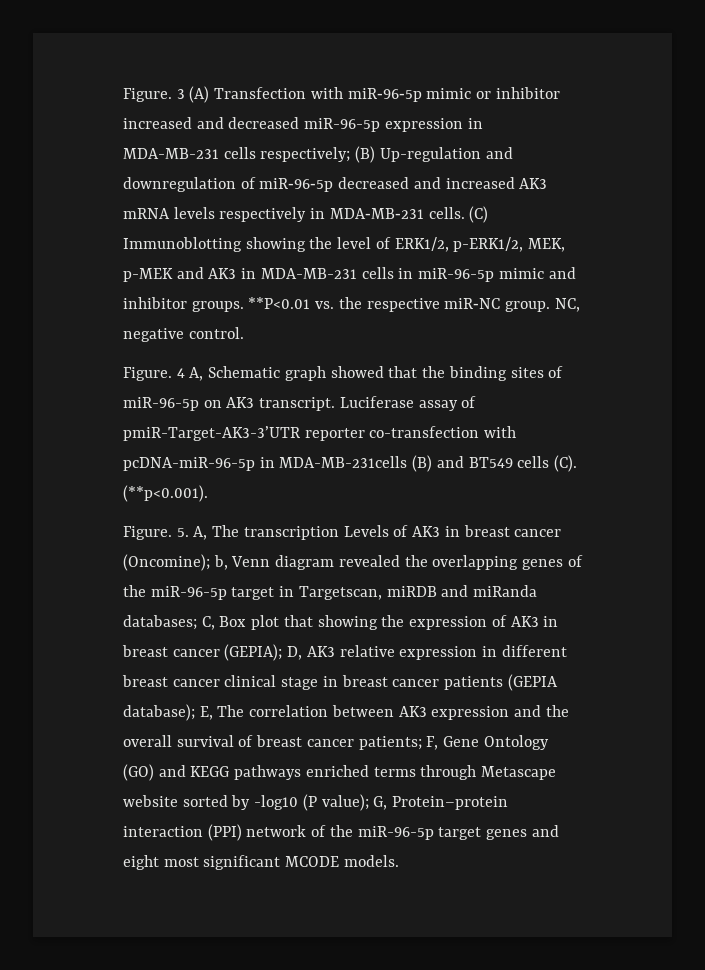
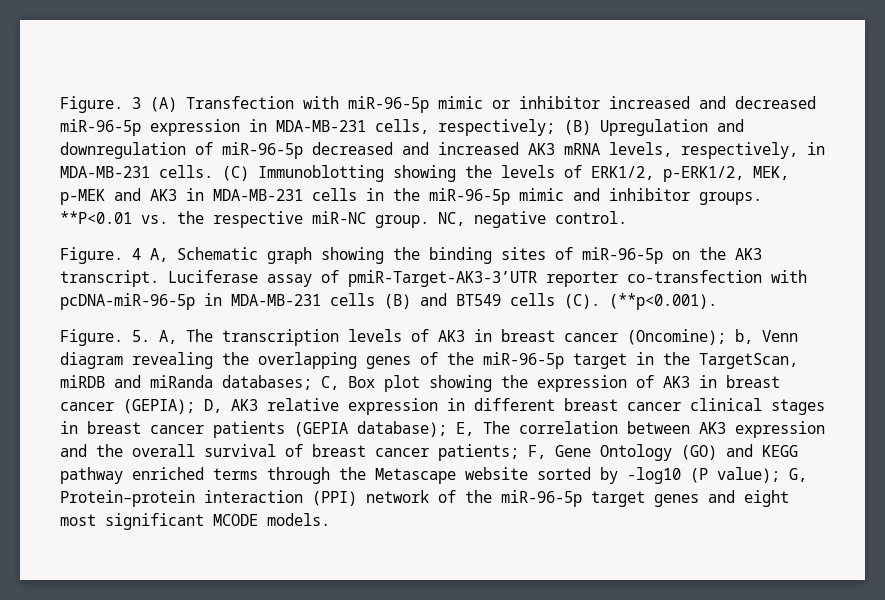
- 3 (A) Transfection with miR‑96‑5p mimic or inhibitor increased and decreased miR-96-5p expression in MDA-MB-231 cells respectively; (B) Up-regulation and downregulation of miR‑96‑5p decreased and increased AK3 mRNA levels respectively in MDA‑MB‑231 cells.
+ 3 (A) Transfection with miR‑96‑5p mimic or inhibitor increased and decreased miR-96-5p expression in MDA-MB-231 cells, respectively; (B) Upregulation and downregulation of miR‑96‑5p decreased and increased AK3 mRNA levels, respectively, in MDA‑MB‑231 cells.
- (C) Immunoblotting showing the level of ERK1/2, p-ERK1/2, MEK, p-MEK and AK3 in MDA-MB-231 cells in miR-96-5p mimic and inhibitor groups.
+ (C) Immunoblotting showing the levels of ERK1/2, p-ERK1/2, MEK, p-MEK and AK3 in MDA-MB-231 cells in the miR-96-5p mimic and inhibitor groups.
- 4 A, Schematic graph showed that the binding sites of miR-96-5p on AK3 transcript.
+ 4 A, Schematic graph showing the binding sites of miR-96-5p on the AK3 transcript.
- Luciferase assay of pmiR-Target-AK3-3’UTR reporter co-transfection with pcDNA-miR-96-5p in MDA-MB-231cells (B) and BT549 cells (C). (**p<0.001).
+ Luciferase assay of pmiR-Target-AK3-3’UTR reporter co-transfection with pcDNA-miR-96-5p in MDA-MB-231 cells (B) and BT549 cells (C). (**p<0.001).
- 5. A, The transcription Levels of AK3 in breast cancer (Oncomine);
+ 5. A, The transcription levels of AK3 in breast cancer (Oncomine);
- b, Venn diagram revealed the overlapping genes of the miR-96-5p target in Targetscan, miRDB and miRanda databases;
+ b, Venn diagram revealing the overlapping genes of the miR-96-5p target in the TargetScan, miRDB and miRanda databases;
- C, Box plot that showing the expression of AK3 in breast cancer (GEPIA);
+ C, Box plot showing the expression of AK3 in breast cancer (GEPIA);
- D, AK3 relative expression in different breast cancer clinical stage in breast cancer patients (GEPIA database);
+ D, AK3 relative expression in different breast cancer clinical stages in breast cancer patients (GEPIA database);
- F, Gene Ontology (GO) and KEGG pathways enriched terms through Metascape website sorted by -log10 (P value);
+ F, Gene Ontology (GO) and KEGG pathway enriched terms through the Metascape website sorted by -log10 (P value);

